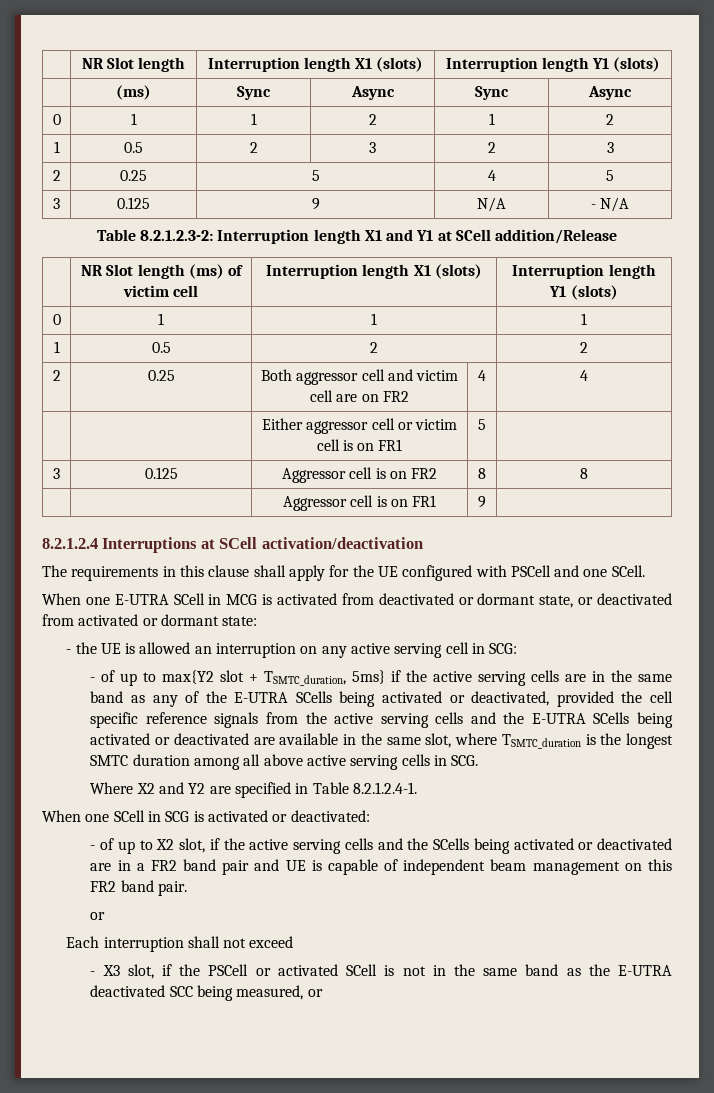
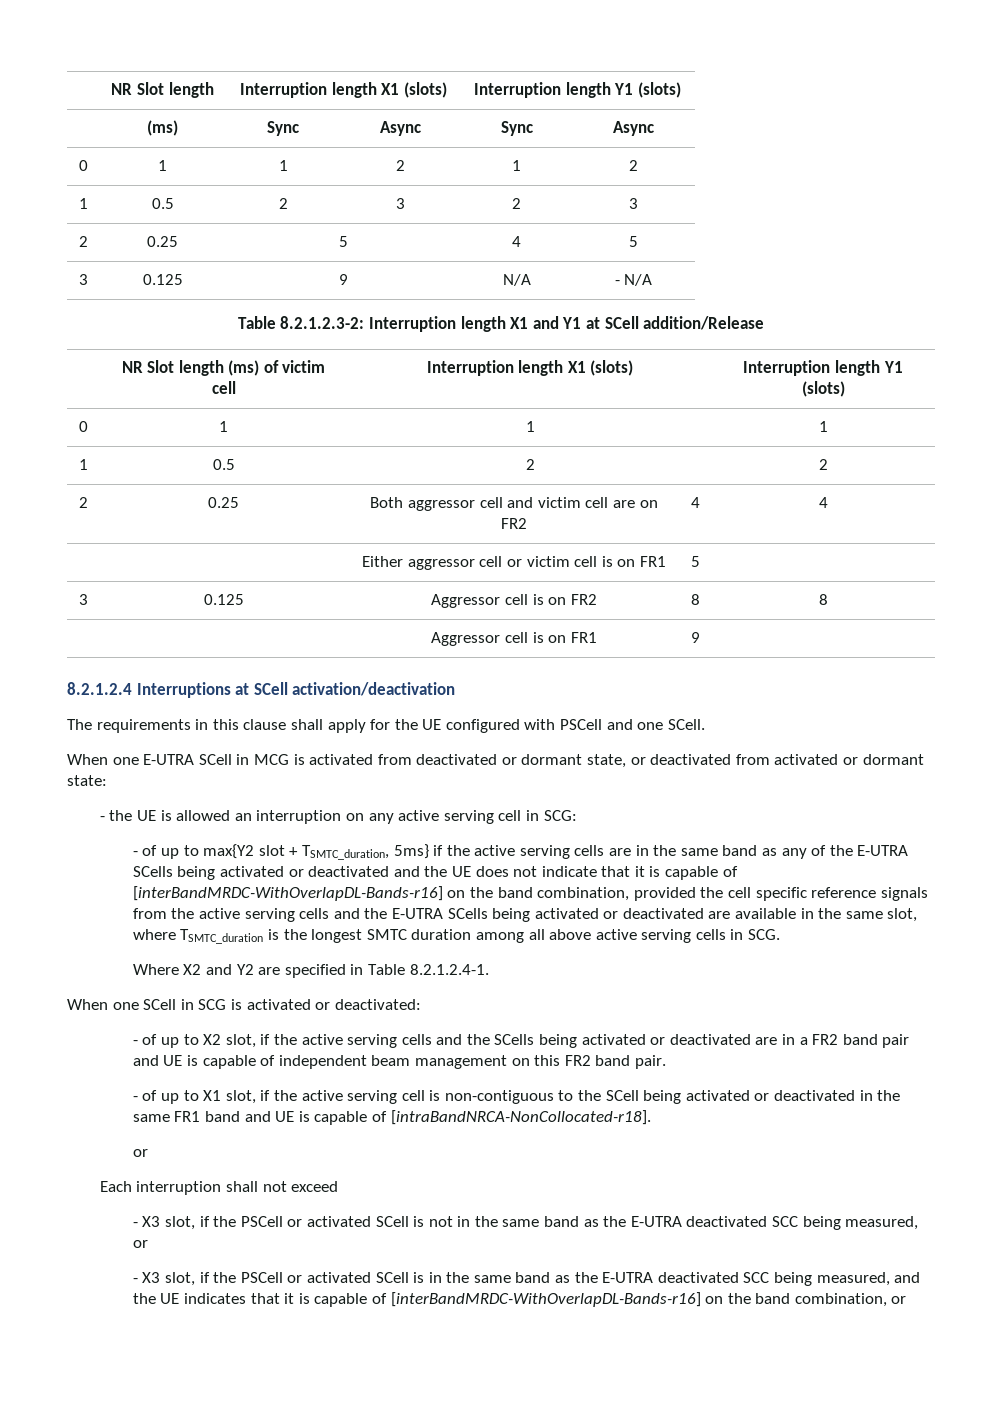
- - of up to max{Y2 slot + TSMTC_duration, 5ms} if the active serving cells are in the same band as any of the E-UTRA SCells being activated or deactivated, provided the cell specific reference signals from the active serving cells and the E-UTRA SCells being activated or deactivated are available in the same slot, where TSMTC_duration is the longest SMTC duration among all above active serving cells in SCG.
+ - of up to max{Y2 slot + TSMTC_duration, 5ms} if the active serving cells are in the same band as any of the E-UTRA SCells being activated or deactivated and the UE does not indicate that it is capable of [interBandMRDC-WithOverlapDL-Bands-r16] on the band combination, provided the cell specific reference signals from the active serving cells and the E-UTRA SCells being activated or deactivated are available in the same slot, where TSMTC_duration is the longest SMTC duration among all above active serving cells in SCG.
+ - of up to X1 slot, if the active serving cell is non-contiguous to the SCell being activated or deactivated in the same FR1 band and UE is capable of [intraBandNRCA-NonCollocated-r18].
+ - X3 slot, if the PSCell or activated SCell is in the same band as the E-UTRA deactivated SCC being measured, and the UE indicates that it is capable of [interBandMRDC-WithOverlapDL-Bands-r16] on the band combination, or

